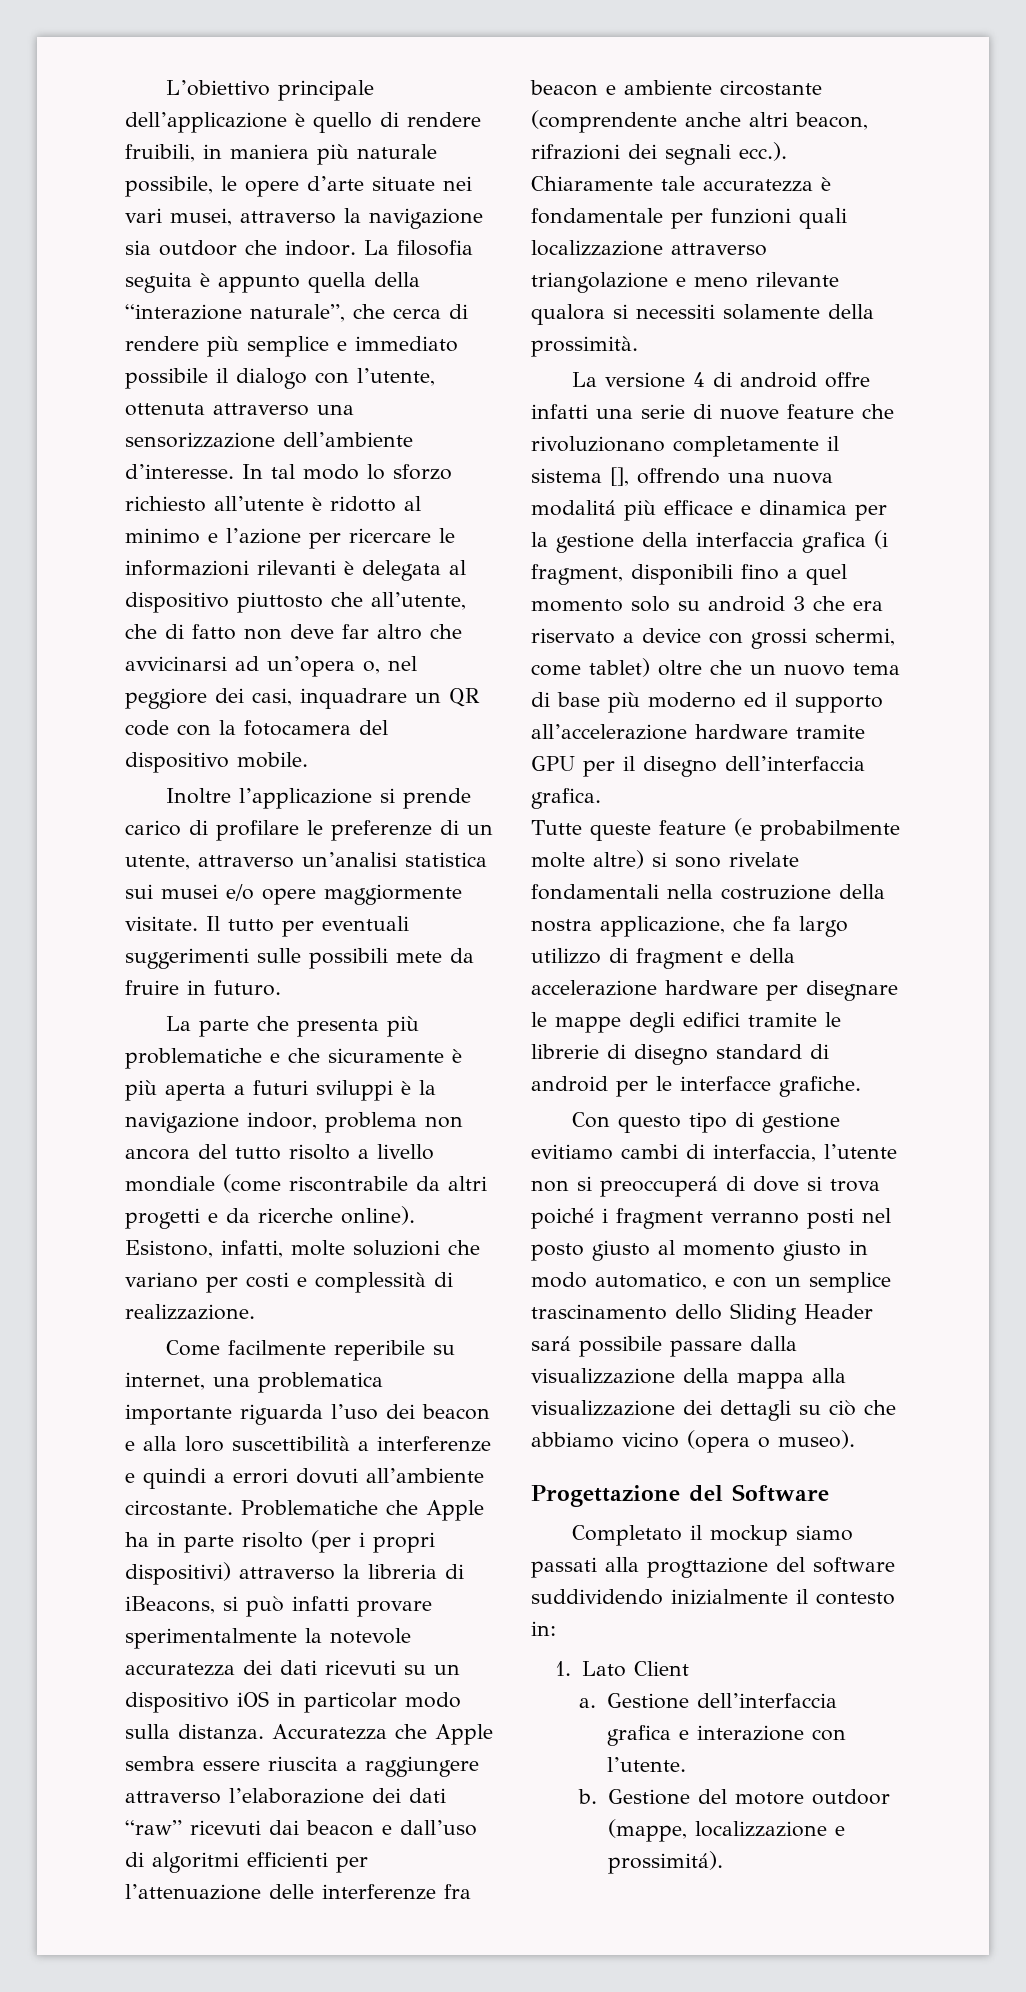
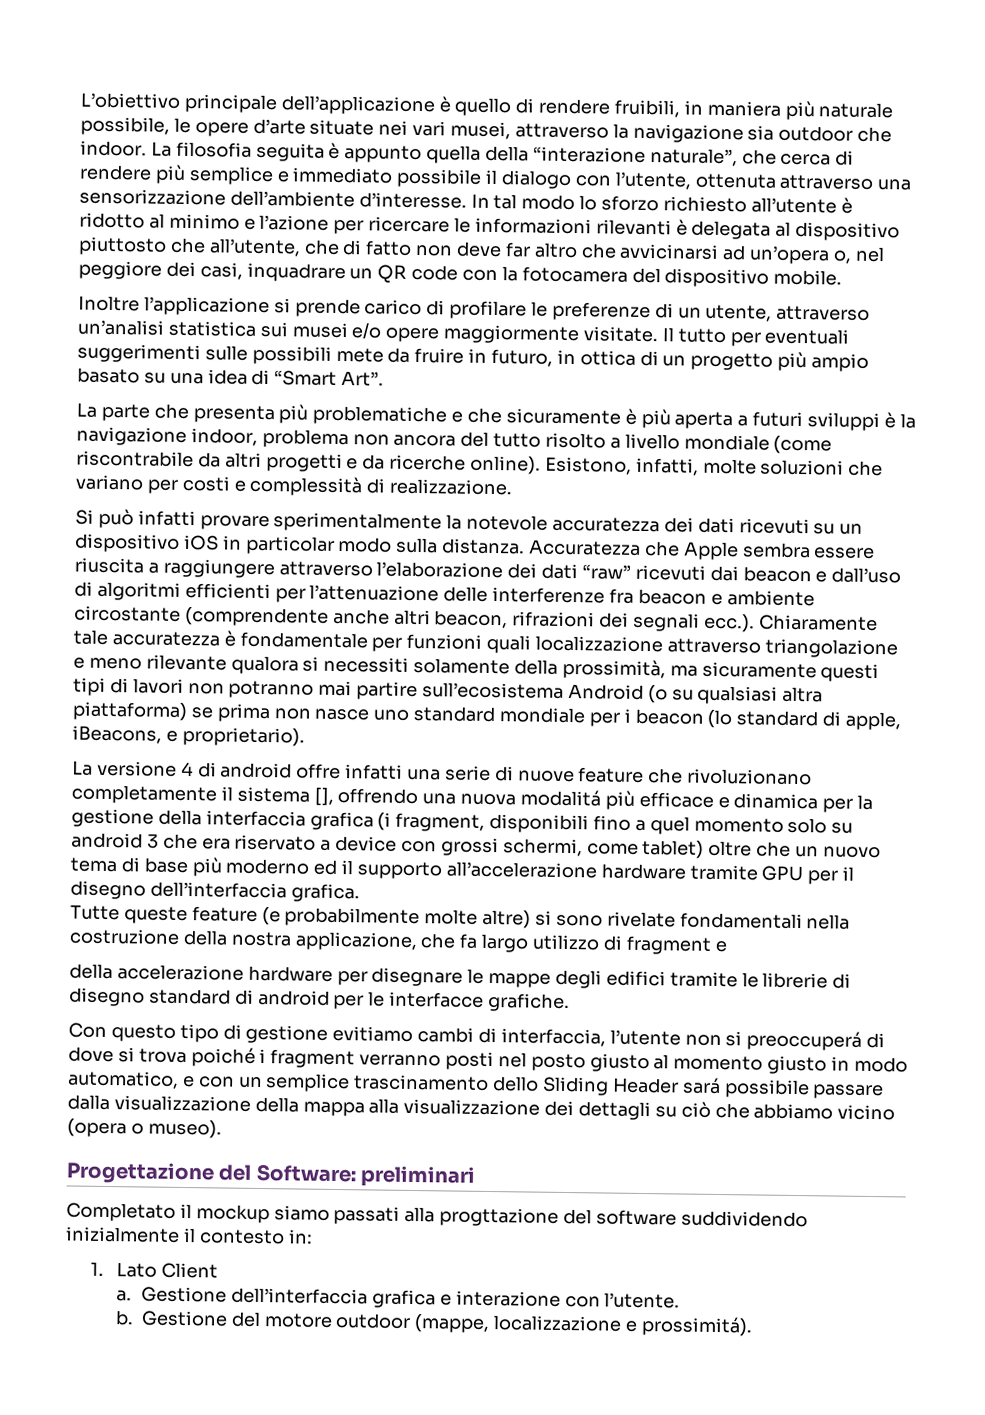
- Il tutto per eventuali suggerimenti sulle possibili mete da fruire in futuro.
+ Il tutto per eventuali suggerimenti sulle possibili mete da fruire in futuro, in ottica di un progetto più ampio basato su una idea di “Smart Art”.
- Come facilmente reperibile su internet, una problematica importante riguarda l’uso dei beacon e alla loro suscettibilità a interferenze e quindi a errori dovuti all’ambiente circostante. Problematiche che Apple ha in parte risolto (per i propri dispositivi) attraverso la libreria di iBeacons, si può infatti provare sperimentalmente la notevole accuratezza dei dati ricevuti su un dispositivo iOS in particolar modo sulla distanza.
+ Si può infatti provare sperimentalmente la notevole accuratezza dei dati ricevuti su un dispositivo iOS in particolar modo sulla distanza.
- Accuratezza che Apple sembra essere riuscita a raggiungere attraverso l’elaborazione dei dati “raw” ricevuti dai beacon e dall’uso di algoritmi efficienti per l’attenuazione delle interferenze fra beacon e ambiente circostante (comprendente anche altri beacon, rifrazioni dei segnali ecc.). Chiaramente tale accuratezza è fondamentale per funzioni quali localizzazione attraverso triangolazione e meno rilevante qualora si necessiti solamente della prossimità.
+ Accuratezza che Apple sembra essere riuscita a raggiungere attraverso l’elaborazione dei dati “raw” ricevuti dai beacon e dall’uso di algoritmi efficienti per l’attenuazione delle interferenze fra beacon e ambiente circostante (comprendente anche altri beacon, rifrazioni dei segnali ecc.). Chiaramente tale accuratezza è fondamentale per funzioni quali localizzazione attraverso triangolazione e meno rilevante qualora si necessiti solamente della prossimità, ma sicuramente questi tipi di lavori non potranno mai partire sull’ecosistema Android (o su qualsiasi altra piattaforma) se prima non nasce uno standard mondiale per i beacon (lo standard di apple, iBeacons, e proprietario).
- Tutte queste feature (e probabilmente molte altre) si sono rivelate fondamentali nella costruzione della nostra applicazione, che fa largo utilizzo di fragment e della accelerazione hardware per disegnare le mappe degli edifici tramite le librerie di disegno standard di android per le interfacce grafiche.
+ Tutte queste feature (e probabilmente molte altre) si sono rivelate fondamentali nella costruzione della nostra applicazione, che fa largo utilizzo di fragment e
+ della accelerazione hardware per disegnare le mappe degli edifici tramite le librerie di disegno standard di android per le interfacce grafiche.
- Progettazione del Software
+ Progettazione del Software: preliminari

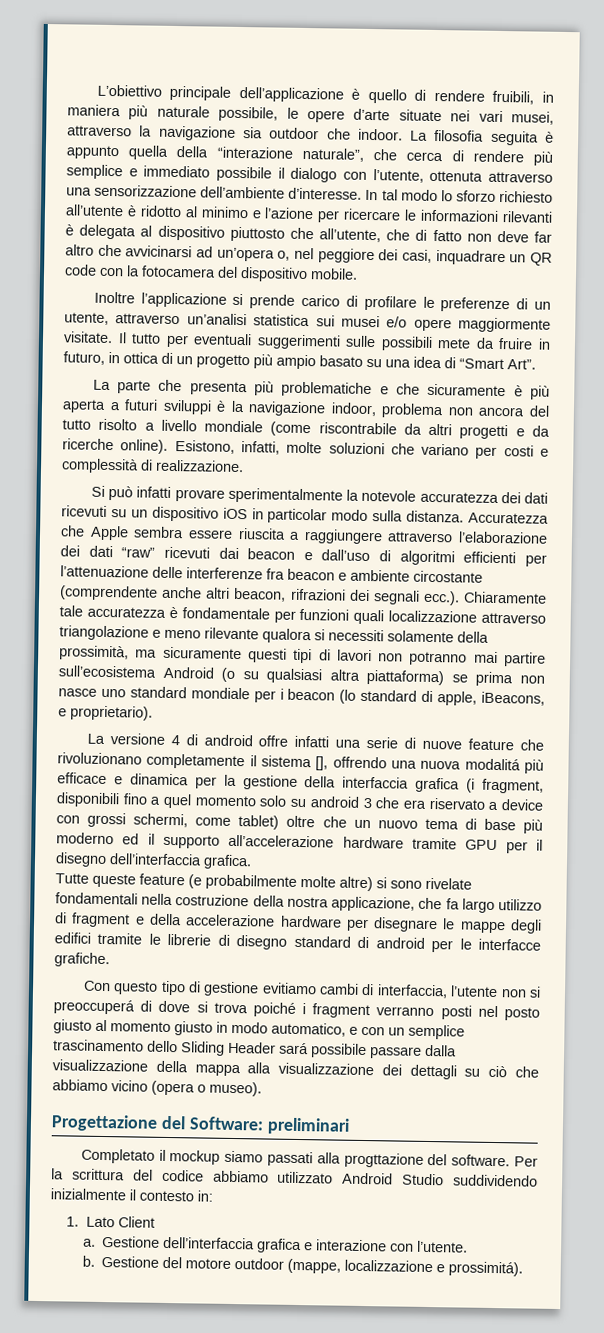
- Tutte queste feature (e probabilmente molte altre) si sono rivelate fondamentali nella costruzione della nostra applicazione, che fa largo utilizzo di fragment e
- della accelerazione hardware per disegnare le mappe degli edifici tramite le librerie di disegno standard di android per le interfacce grafiche.
+ Tutte queste feature (e probabilmente molte altre) si sono rivelate fondamentali nella costruzione della nostra applicazione, che fa largo utilizzo di fragment e della accelerazione hardware per disegnare le mappe degli edifici tramite le librerie di disegno standard di android per le interfacce grafiche.
- Completato il mockup siamo passati alla progttazione del software suddividendo inizialmente il contesto in:
+ Completato il mockup siamo passati alla progttazione del software. Per la scrittura del codice abbiamo utilizzato Android Studio suddividendo inizialmente il contesto in:

